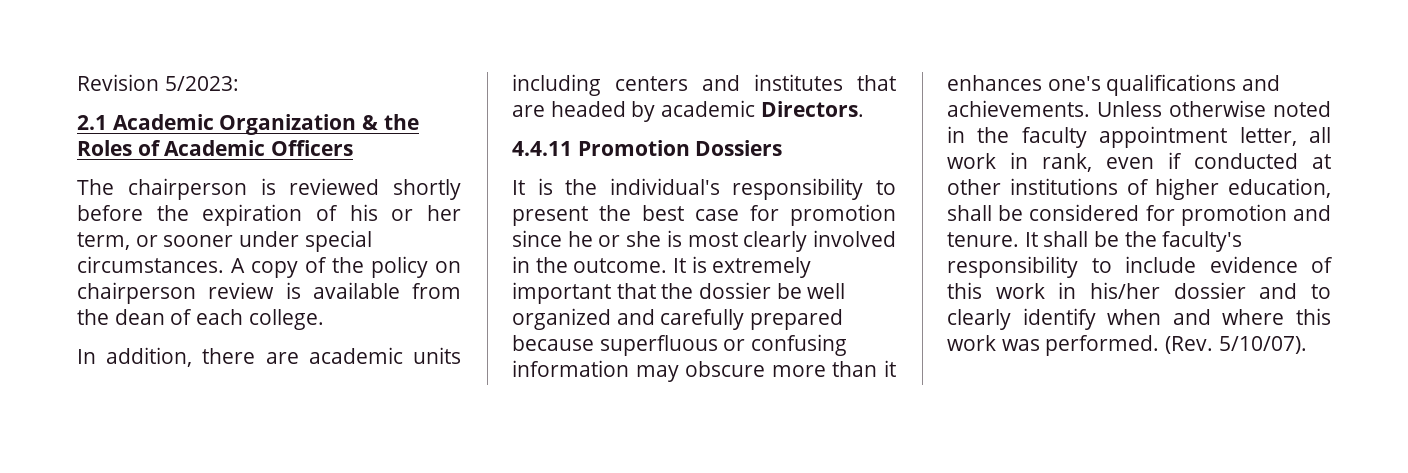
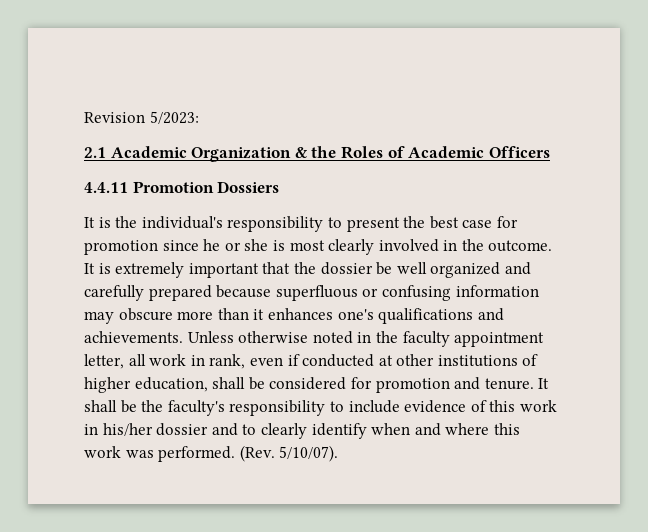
- The chairperson is reviewed shortly before the expiration of his or her term, or sooner under special circumstances. A copy of the policy on chairperson review is available from the dean of each college.
- In addition, there are academic units including centers and institutes that are headed by academic Directors.

